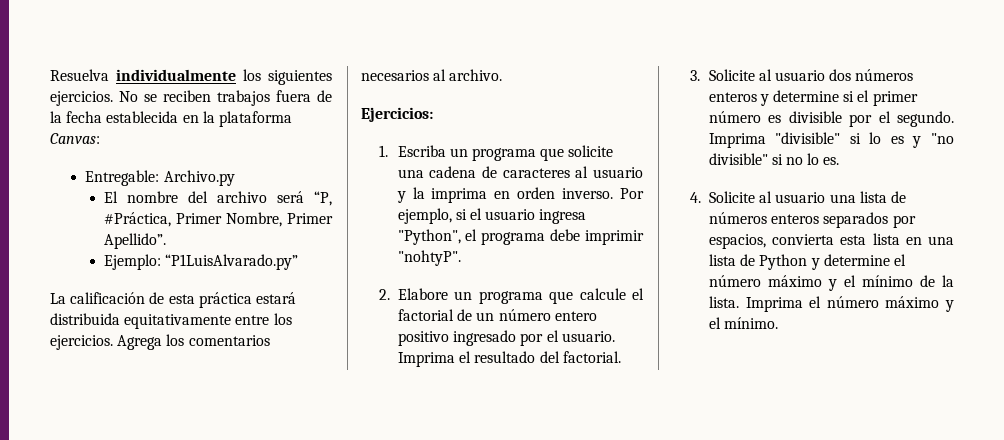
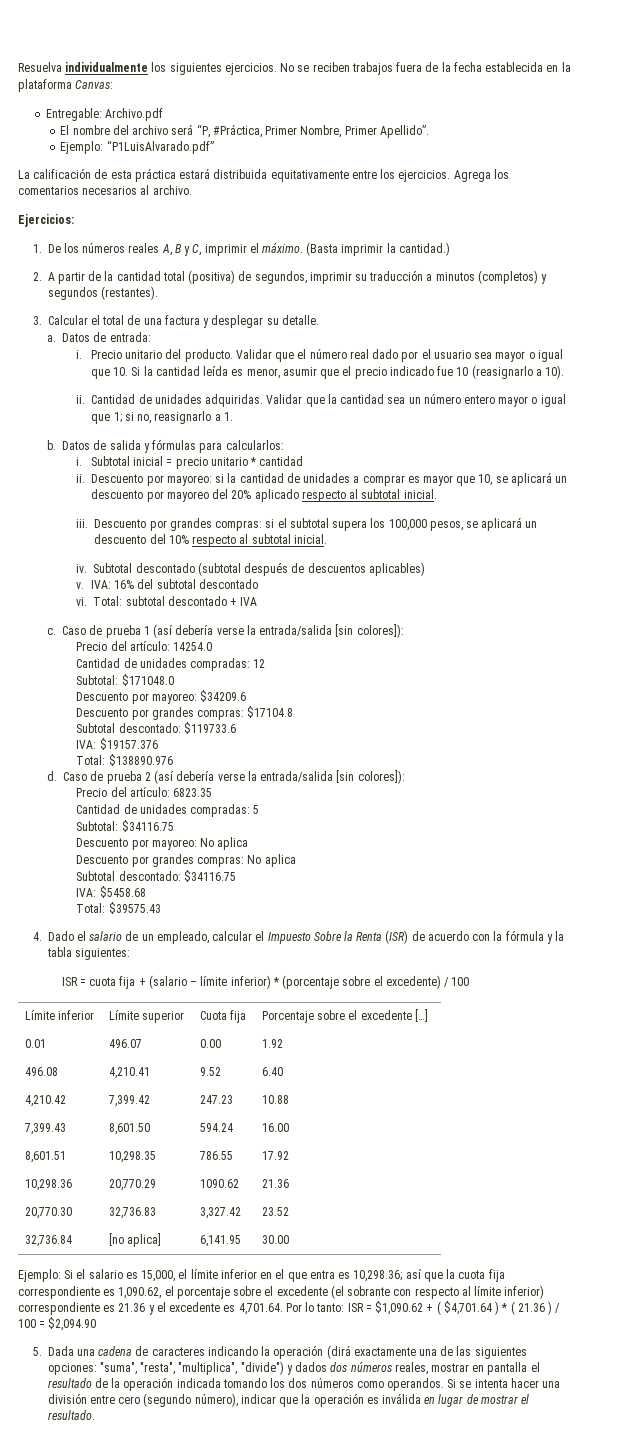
- Entregable: Archivo.py
+ Entregable: Archivo.pdf
- Ejemplo: “P1LuisAlvarado.py”
+ Ejemplo: “P1LuisAlvarado.pdf”
- 1. Escriba un programa que solicite una cadena de caracteres al usuario y la imprima en orden inverso. Por ejemplo, si el usuario ingresa "Python", el programa debe imprimir "nohtyP".
- 2. Elabore un programa que calcule el factorial de un número entero positivo ingresado por el usuario. Imprima el resultado del factorial.
- 3. Solicite al usuario dos números enteros y determine si el primer número es divisible por el segundo. Imprima "divisible" si lo es y "no divisible" si no lo es.
- 4. Solicite al usuario una lista de números enteros separados por espacios, convierta esta lista en una lista de Python y determine el número máximo y el mínimo de la lista. Imprima el número máximo y el mínimo.
+ 1. De los números reales A, B y C, imprimir el máximo. (Basta imprimir la cantidad.)
+ 2. A partir de la cantidad total (positiva) de segundos, imprimir su traducción a minutos (completos) y segundos (restantes).
+ 3. Calcular el total de una factura y desplegar su detalle.
+ a. Datos de entrada:
+ i. Precio unitario del producto. Validar que el número real dado por el usuario sea mayor o igual que 10. Si la cantidad leída es menor, asumir que el precio indicado fue 10 (reasignarlo a 10).
+ ii. Cantidad de unidades adquiridas. Validar que la cantidad sea un número entero mayor o igual que 1; si no, reasignarlo a 1.
+ b. Datos de salida y fórmulas para calcularlos:
+ i. Subtotal inicial = precio unitario * cantidad
+ ii. Descuento por mayoreo: si la cantidad de unidades a comprar es mayor que 10, se aplicará un descuento por mayoreo del 20% aplicado respecto al subtotal inicial.
+ iii. Descuento por grandes compras: si el subtotal supera los 100,000 pesos, se aplicará un descuento del 10% respecto al subtotal inicial.
+ iv. Subtotal descontado (subtotal después de descuentos aplicables)
+ v. IVA: 16% del subtotal descontado
+ vi. Total: subtotal descontado + IVA
+ c. Caso de prueba 1 (así debería verse la entrada/salida [sin colores]):
+ Precio del artículo: 14254.0
+ Cantidad de unidades compradas: 12
+ Subtotal: $171048.0
+ Descuento por mayoreo: $34209.6
+ Descuento por grandes compras: $17104.8
+ Subtotal descontado: $119733.6
+ IVA: $19157.376
+ Total: $138890.976
+ d. Caso de prueba 2 (así debería verse la entrada/salida [sin colores]):
+ Precio del artículo: 6823.35
+ Cantidad de unidades compradas: 5
+ Subtotal: $34116.75
+ Descuento por mayoreo: No aplica
+ Descuento por grandes compras: No aplica
+ Subtotal descontado: $34116.75
+ IVA: $5458.68
+ Total: $39575.43
+ 4. Dado el salario de un empleado, calcular el Impuesto Sobre la Renta (ISR) de acuerdo con la fórmula y la tabla siguientes:
+ ISR = cuota fija + (salario – límite inferior) * (porcentaje sobre el excedente) / 100
+ Límite inferior | Límite superior | Cuota fija | Porcentaje sobre el excedente […]
+ 0.01 | 496.07 | 0.00 | 1.92
+ 496.08 | 4,210.41 | 9.52 | 6.40
+ 4,210.42 | 7,399.42 | 247.23 | 10.88
+ 7,399.43 | 8,601.50 | 594.24 | 16.00
+ 8,601.51 | 10,298.35 | 786.55 | 17.92
+ 10,298.36 | 20,770.29 | 1090.62 | 21.36
+ 20,770.30 | 32,736.83 | 3,327.42 | 23.52
+ 32,736.84 | [no aplica] | 6,141.95 | 30.00
+ Ejemplo: Si el salario es 15,000, el límite inferior en el que entra es 10,298.36; así que la cuota fija correspondiente es 1,090.62, el porcentaje sobre el excedente (el sobrante con respecto al límite inferior) correspondiente es 21.36 y el excedente es 4,701.64. Por lo tanto: ISR = $1,090.62 + ( $4,701.64 ) * ( 21.36 ) / 100 = $2,094.90
+ 5. Dada una cadena de caracteres indicando la operación (dirá exactamente una de las siguientes opciones: "suma", "resta", "multiplica", "divide") y dados dos números reales, mostrar en pantalla el resultado de la operación indicada tomando los dos números como operandos. Si se intenta hacer una división entre cero (segundo número), indicar que la operación es inválida en lugar de mostrar el resultado.

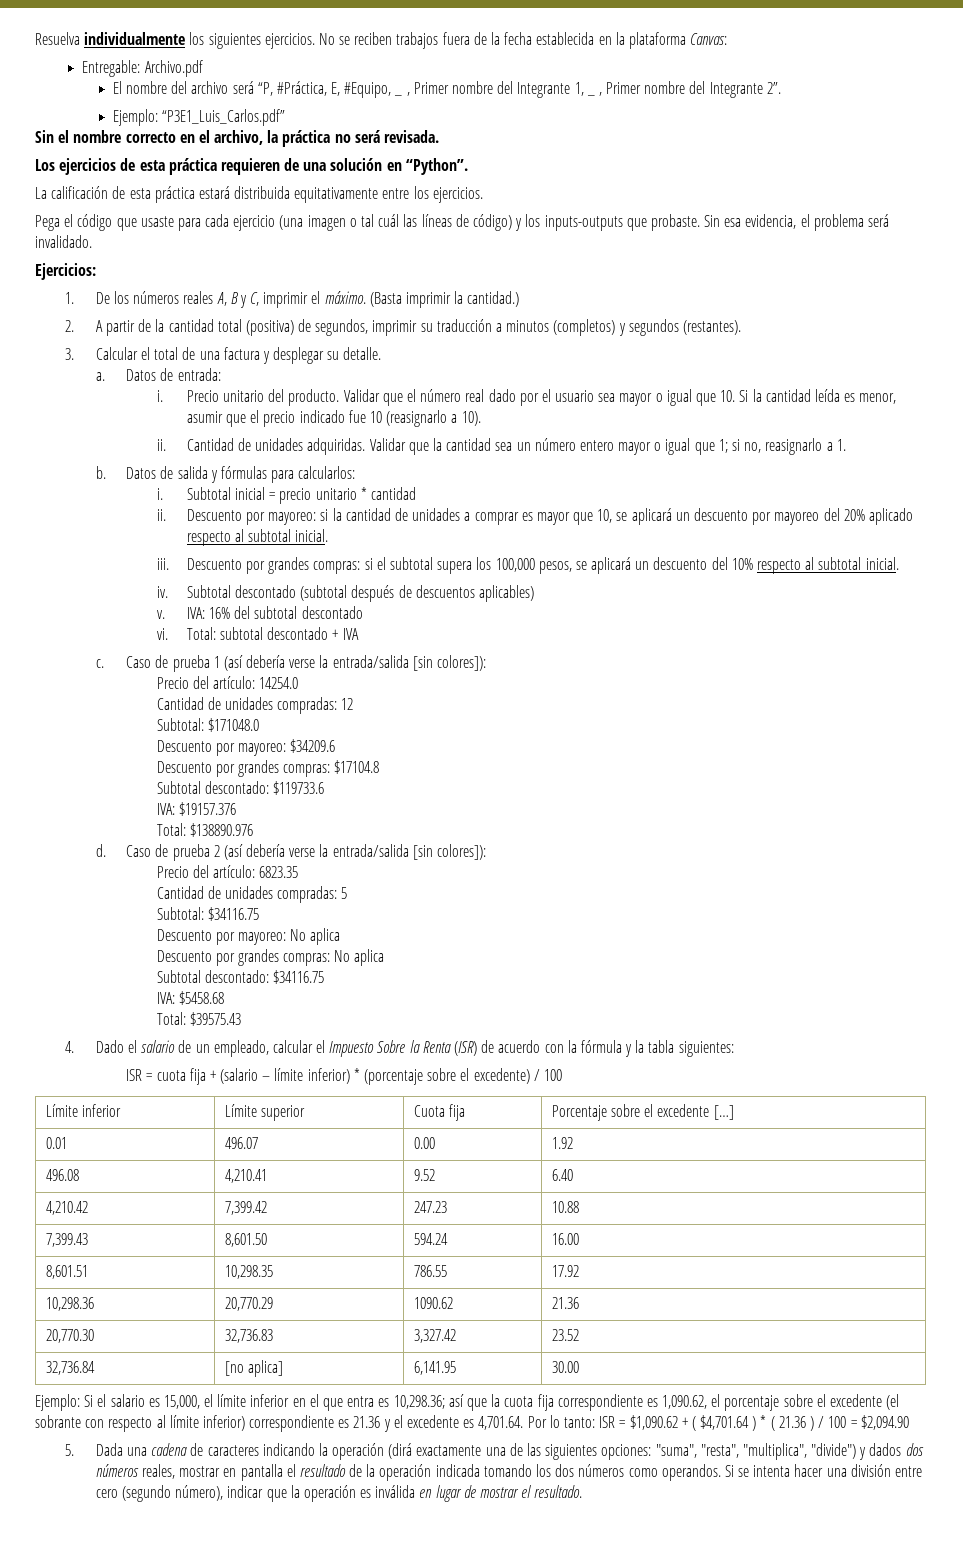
- El nombre del archivo será “P, #Práctica, Primer Nombre, Primer Apellido”.
- Ejemplo: “P1LuisAlvarado.pdf”
+ El nombre del archivo será “P, #Práctica, E, #Equipo, _ , Primer nombre del Integrante 1, _ , Primer nombre del Integrante 2”.
+ Ejemplo: “P3E1_Luis_Carlos.pdf”
+ Sin el nombre correcto en el archivo, la práctica no será revisada.
+ Los ejercicios de esta práctica requieren de una solución en “Python”.
- La calificación de esta práctica estará distribuida equitativamente entre los ejercicios. Agrega los comentarios necesarios al archivo.
+ La calificación de esta práctica estará distribuida equitativamente entre los ejercicios.
+ Pega el código que usaste para cada ejercicio (una imagen o tal cuál las líneas de código) y los inputs-outputs que probaste. Sin esa evidencia, el problema será invalidado.

